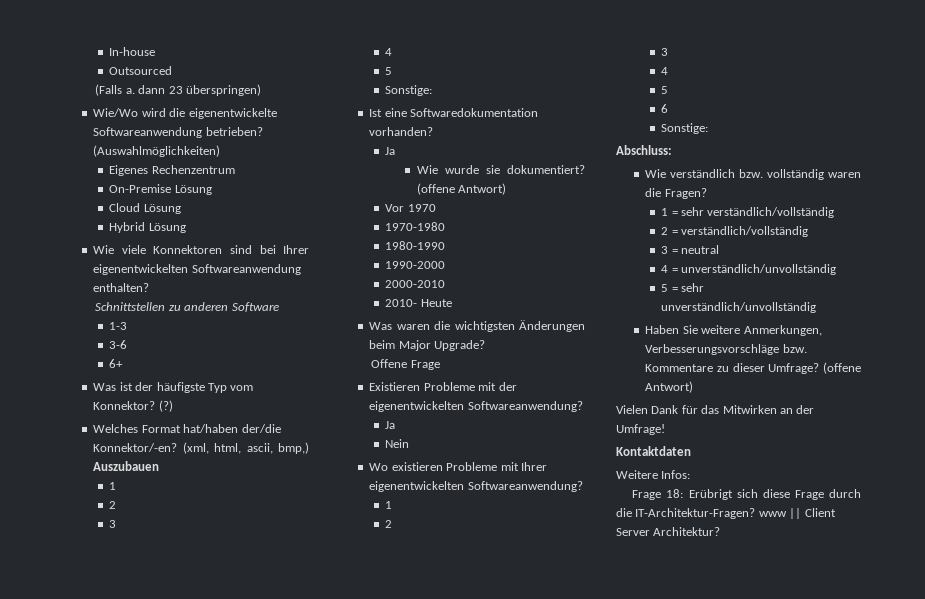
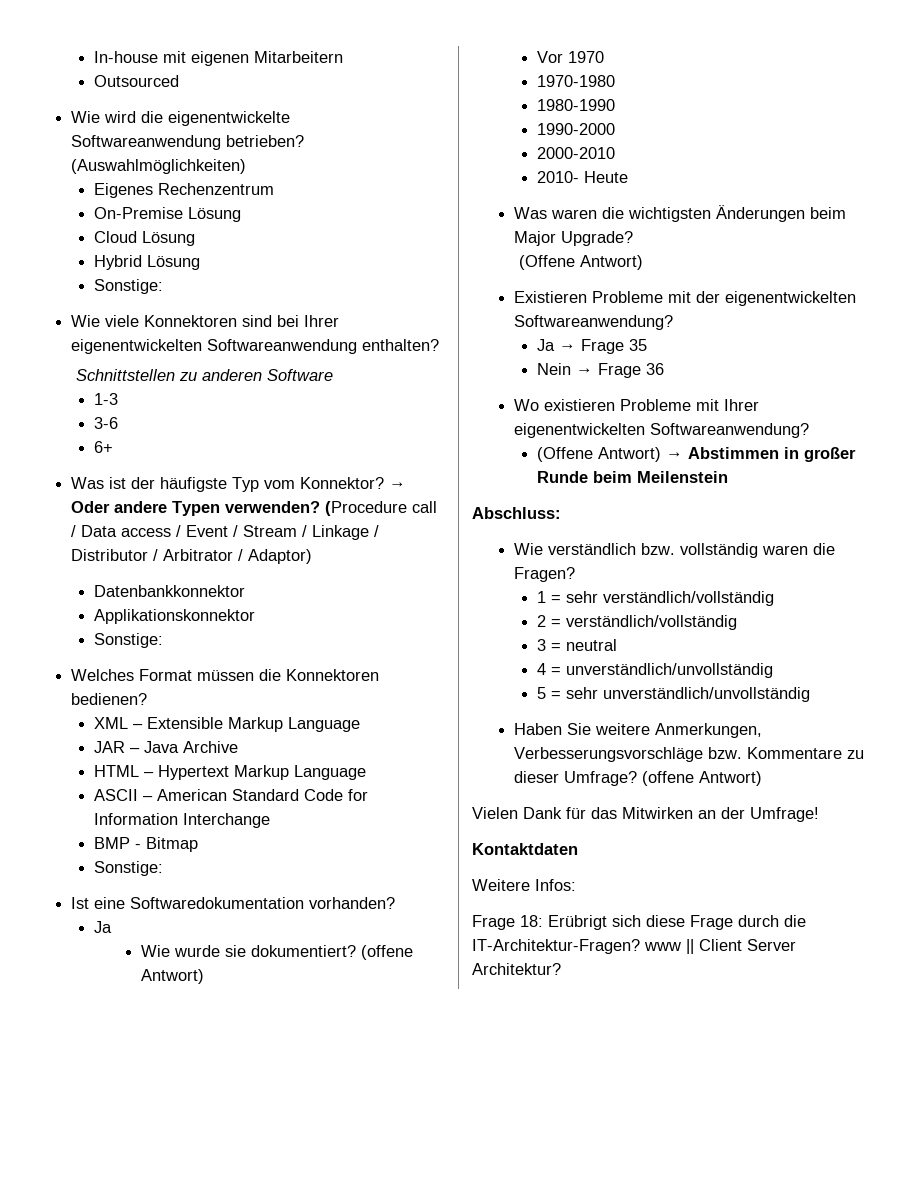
- In-house
+ In-house mit eigenen Mitarbeitern
  Outsourced
- (Falls a. dann 23 überspringen)
- Wie/Wo wird die eigenentwickelte Softwareanwendung betrieben?
+ Wie wird die eigenentwickelte Softwareanwendung betrieben?
  Hybrid Lösung
+ Sonstige:
- (?)
- Welches Format hat/haben der/die Konnektor/-en? (xml, html, ascii, bmp,) Auszubauen
- 1
- 2
- 3
- 4
- 5
+ → Oder andere Typen verwenden? (Procedure call / Data access / Event / Stream / Linkage / Distributor / Arbitrator / Adaptor)
+ Datenbankkonnektor
+ Applikationskonnektor
+ Sonstige:
+ Welches Format müssen die Konnektoren bedienen?
+ XML – Extensible Markup Language
+ JAR – Java Archive
+ HTML – Hypertext Markup Language
+ ASCII – American Standard Code for Information Interchange
+ BMP - Bitmap
  Was waren die wichtigsten Änderungen beim Major Upgrade?
- Offene Frage
+ (Offene Antwort)
  Existieren Probleme mit der eigenentwickelten Softwareanwendung?
- Ja
- Nein
+ Ja → Frage 35
+ Nein → Frage 36
  Wo existieren Probleme mit Ihrer eigenentwickelten Softwareanwendung?
- 1
- 2
- 3
- 4
- 5
- 6
- Sonstige:
+ (Offene Antwort) → Abstimmen in großer Runde beim Meilenstein

